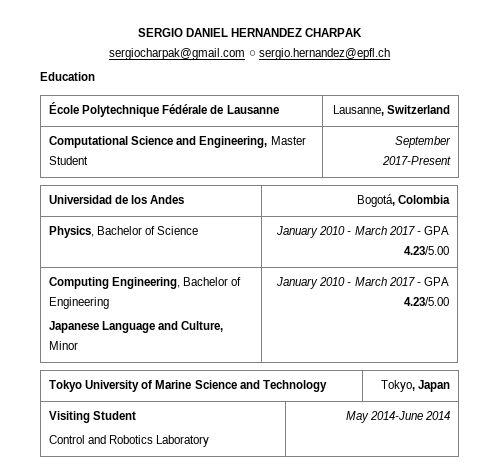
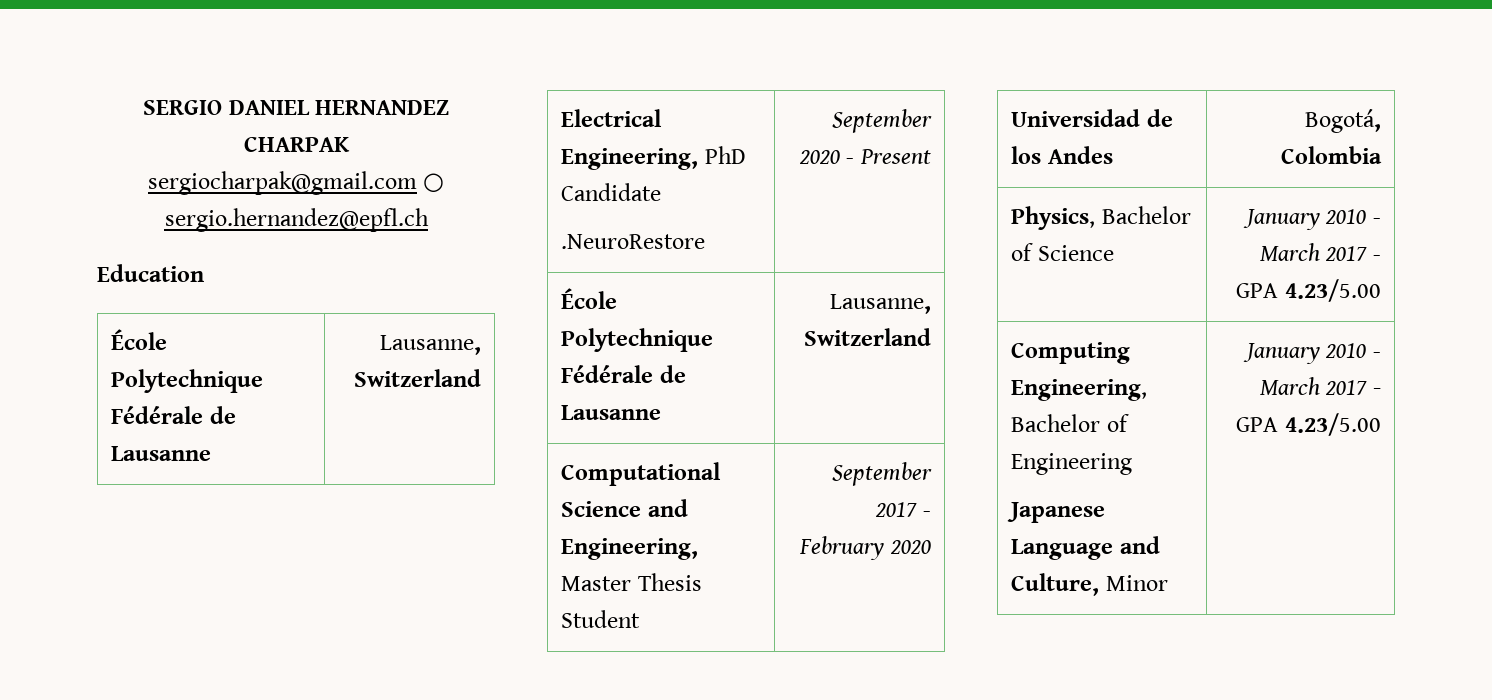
+ Electrical Engineering, PhD Candidate
+ .NeuroRestore | September 2020 - Present
+ École Polytechnique Fédérale de Lausanne | Lausanne, Switzerland
- Computational Science and Engineering, Master Student | September 2017-Present
+ Computational Science and Engineering, Master Thesis Student | September 2017 - February 2020
- Tokyo University of Marine Science and Technology | Tokyo, Japan
- Visiting Student
- Control and Robotics Laboratory | May 2014-June 2014

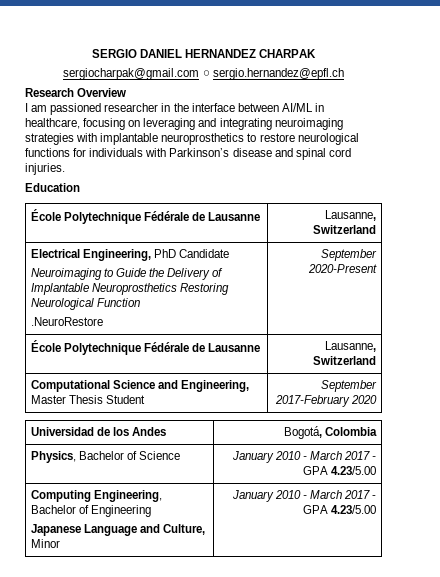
+ Research Overview
+ I am passioned researcher in the interface between AI/ML in healthcare, focusing on leveraging and integrating neuroimaging strategies with implantable neuroprosthetics to restore neurological functions for individuals with Parkinson’s disease and spinal cord injuries.
  Electrical Engineering, PhD Candidate
- .NeuroRestore | September 2020 - Present
+ Neuroimaging to Guide the Delivery of Implantable Neuroprosthetics Restoring Neurological Function
+ .NeuroRestore | September 2020-Present
- Computational Science and Engineering, Master Thesis Student | September 2017 - February 2020
+ Computational Science and Engineering, Master Thesis Student | September 2017-February 2020

